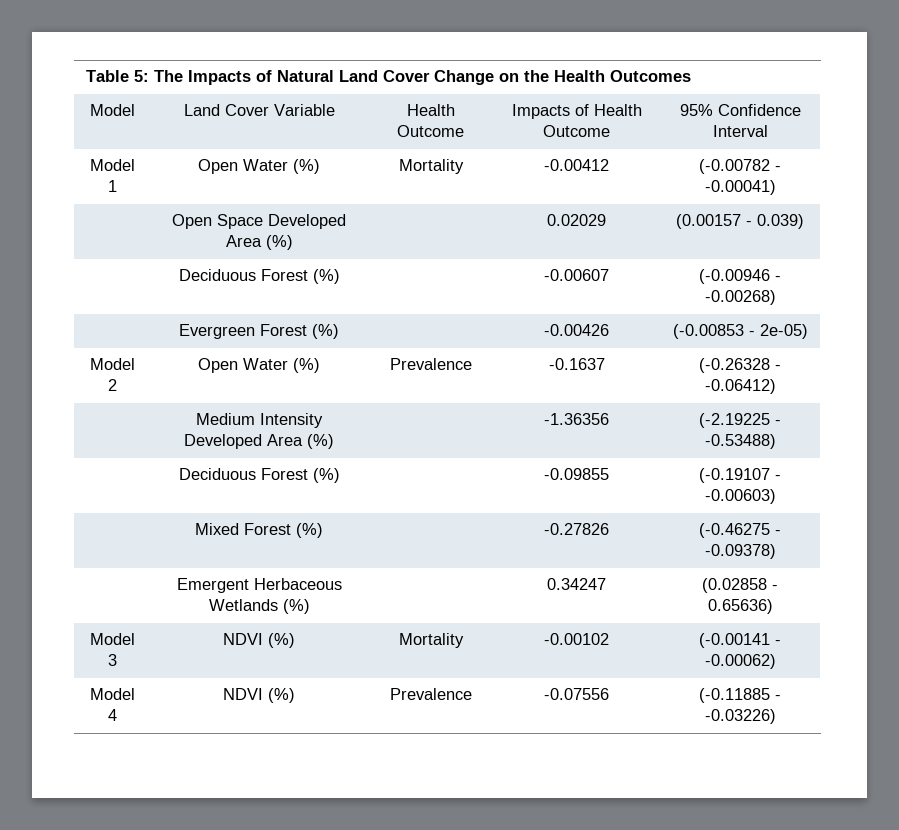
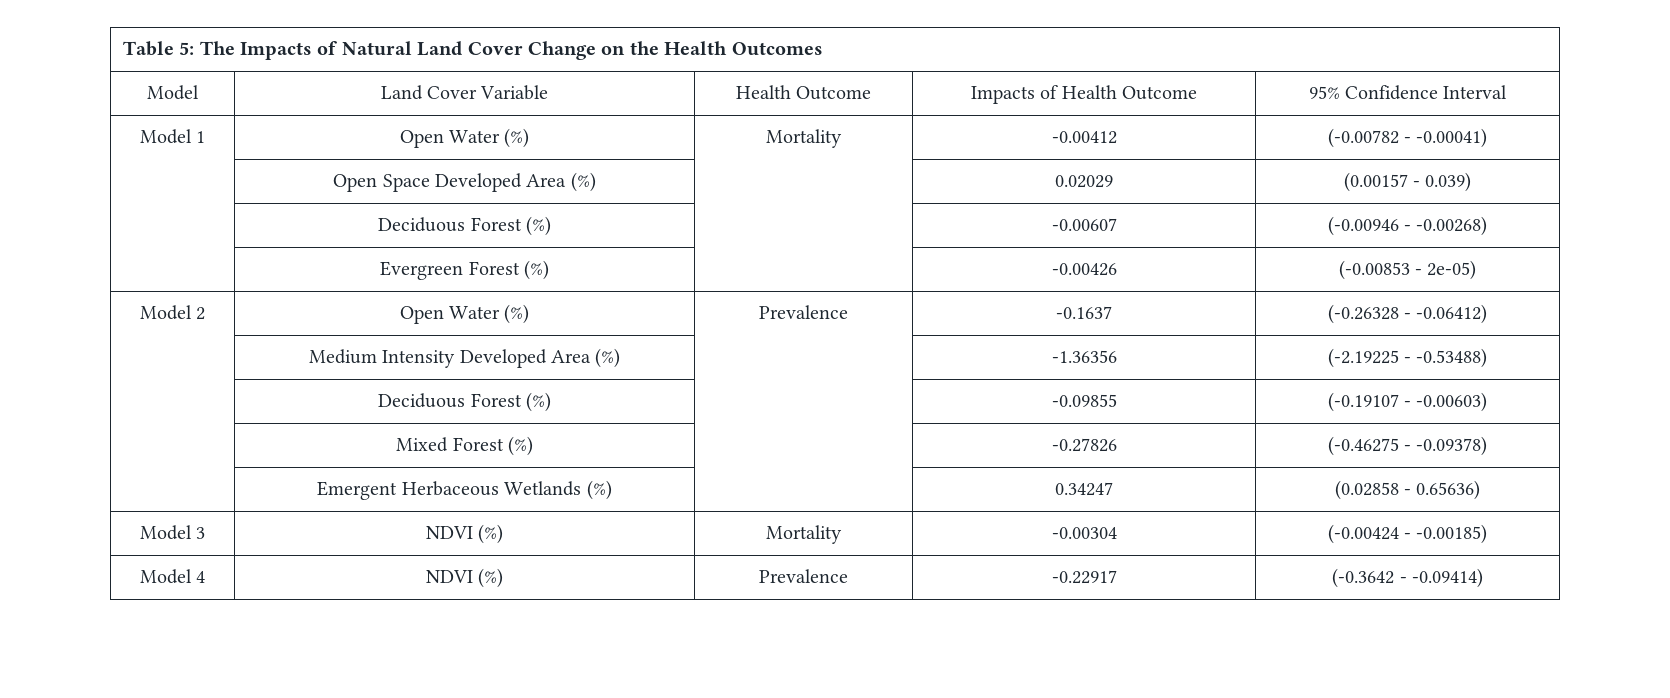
- Model 3 | NDVI (%) | Mortality | -0.00102 | (-0.00141 - -0.00062)
+ Model 3 | NDVI (%) | Mortality | -0.00304 | (-0.00424 - -0.00185)
- Model 4 | NDVI (%) | Prevalence | -0.07556 | (-0.11885 - -0.03226)
+ Model 4 | NDVI (%) | Prevalence | -0.22917 | (-0.3642 - -0.09414)

